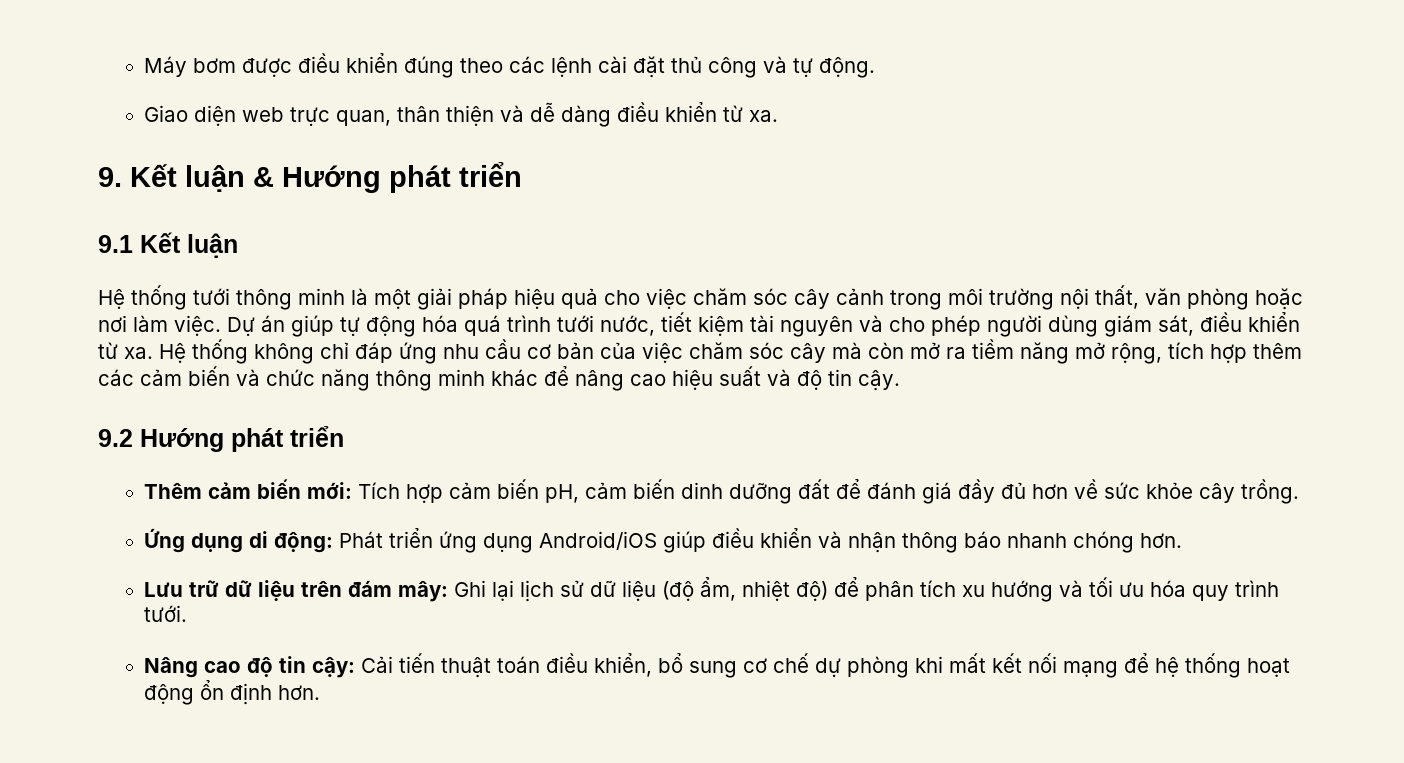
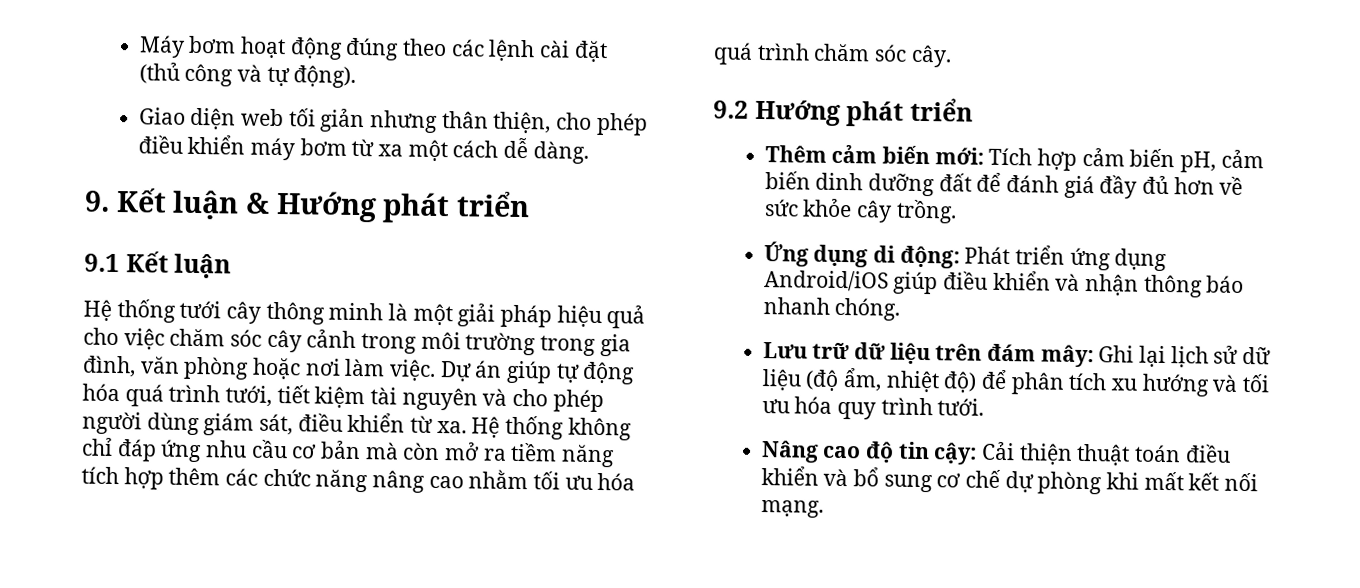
- Máy bơm được điều khiển đúng theo các lệnh cài đặt thủ công và tự động.
+ Máy bơm hoạt động đúng theo các lệnh cài đặt (thủ công và tự động).
- Giao diện web trực quan, thân thiện và dễ dàng điều khiển từ xa.
+ Giao diện web tối giản nhưng thân thiện, cho phép điều khiển máy bơm từ xa một cách dễ dàng.
- Hệ thống tưới thông minh là một giải pháp hiệu quả cho việc chăm sóc cây cảnh trong môi trường nội thất, văn phòng hoặc nơi làm việc.
+ Hệ thống tưới cây thông minh là một giải pháp hiệu quả cho việc chăm sóc cây cảnh trong môi trường trong gia đình, văn phòng hoặc nơi làm việc.
- Dự án giúp tự động hóa quá trình tưới nước, tiết kiệm tài nguyên và cho phép người dùng giám sát, điều khiển từ xa.
+ Dự án giúp tự động hóa quá trình tưới, tiết kiệm tài nguyên và cho phép người dùng giám sát, điều khiển từ xa.
- Hệ thống không chỉ đáp ứng nhu cầu cơ bản của việc chăm sóc cây mà còn mở ra tiềm năng mở rộng, tích hợp thêm các cảm biến và chức năng thông minh khác để nâng cao hiệu suất và độ tin cậy.
+ Hệ thống không chỉ đáp ứng nhu cầu cơ bản mà còn mở ra tiềm năng tích hợp thêm các chức năng nâng cao nhằm tối ưu hóa quá trình chăm sóc cây.
- Ứng dụng di động: Phát triển ứng dụng Android/iOS giúp điều khiển và nhận thông báo nhanh chóng hơn.
+ Ứng dụng di động: Phát triển ứng dụng Android/iOS giúp điều khiển và nhận thông báo nhanh chóng.
- Nâng cao độ tin cậy: Cải tiến thuật toán điều khiển, bổ sung cơ chế dự phòng khi mất kết nối mạng để hệ thống hoạt động ổn định hơn.
+ Nâng cao độ tin cậy: Cải thiện thuật toán điều khiển và bổ sung cơ chế dự phòng khi mất kết nối mạng.

